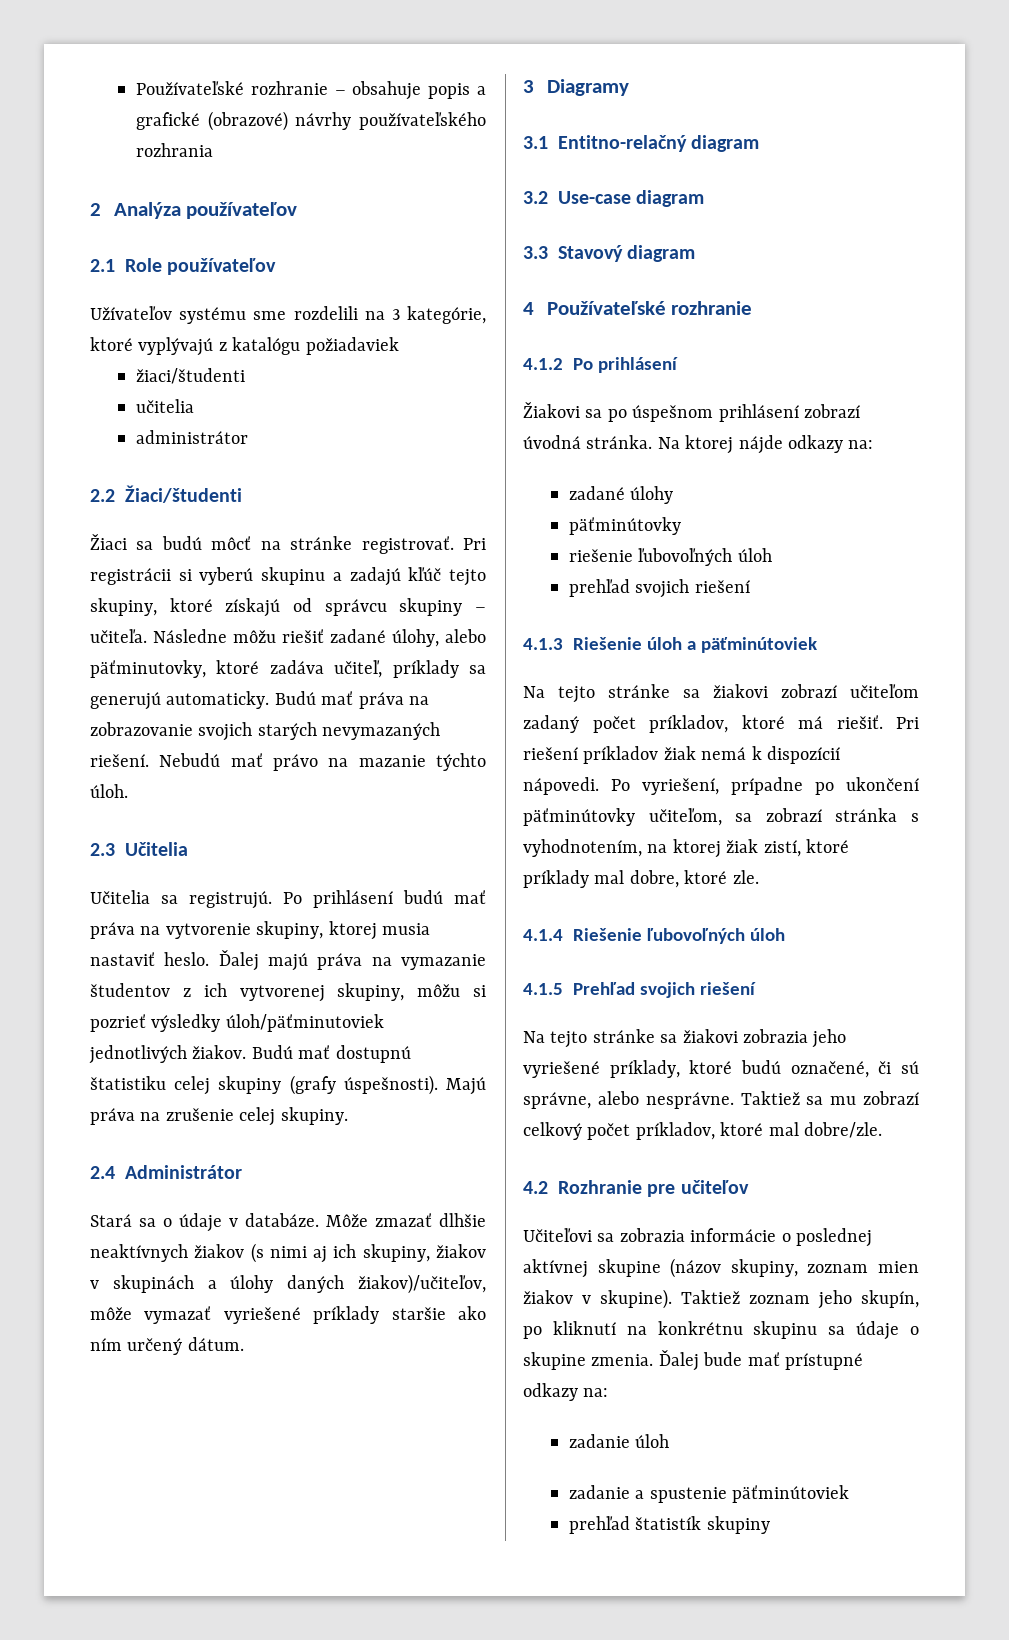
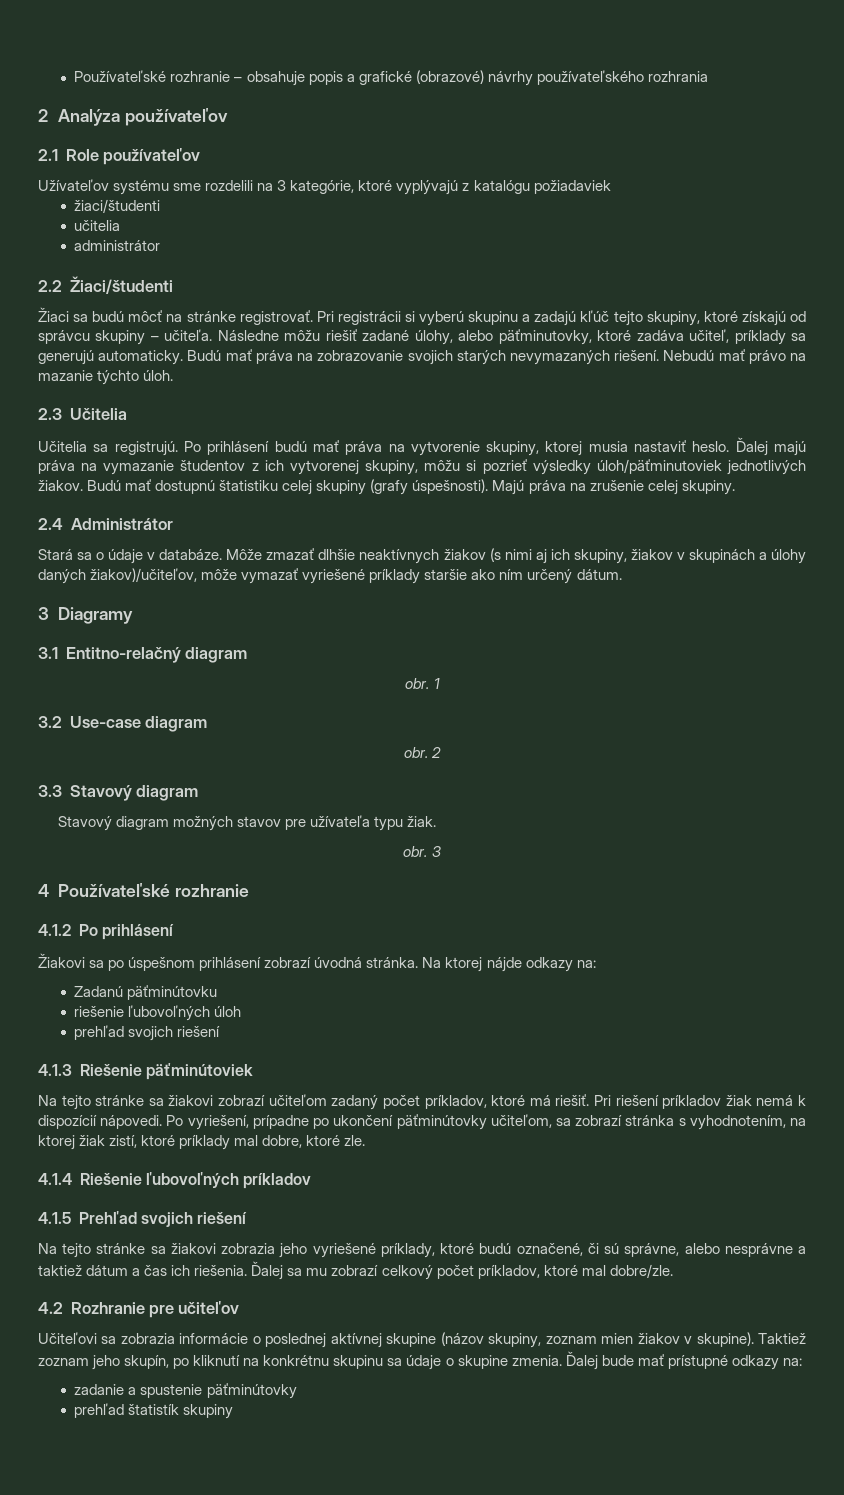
+ obr. 1
+ obr. 2
+ Stavový diagram možných stavov pre užívateľa typu žiak.
+ obr. 3
- zadané úlohy
- päťminútovky
+ Zadanú päťminútovku
- 4.1.3 Riešenie úloh a päťminútoviek
+ 4.1.3 Riešenie päťminútoviek
- 4.1.4 Riešenie ľubovoľných úloh
+ 4.1.4 Riešenie ľubovoľných príkladov
- Na tejto stránke sa žiakovi zobrazia jeho vyriešené príklady, ktoré budú označené, či sú správne, alebo nesprávne. Taktiež sa mu zobrazí celkový počet príkladov, ktoré mal dobre/zle.
+ Na tejto stránke sa žiakovi zobrazia jeho vyriešené príklady, ktoré budú označené, či sú správne, alebo nesprávne a taktiež dátum a čas ich riešenia. Ďalej sa mu zobrazí celkový počet príkladov, ktoré mal dobre/zle.
- zadanie úloh
- zadanie a spustenie päťminútoviek
+ zadanie a spustenie päťminútovky

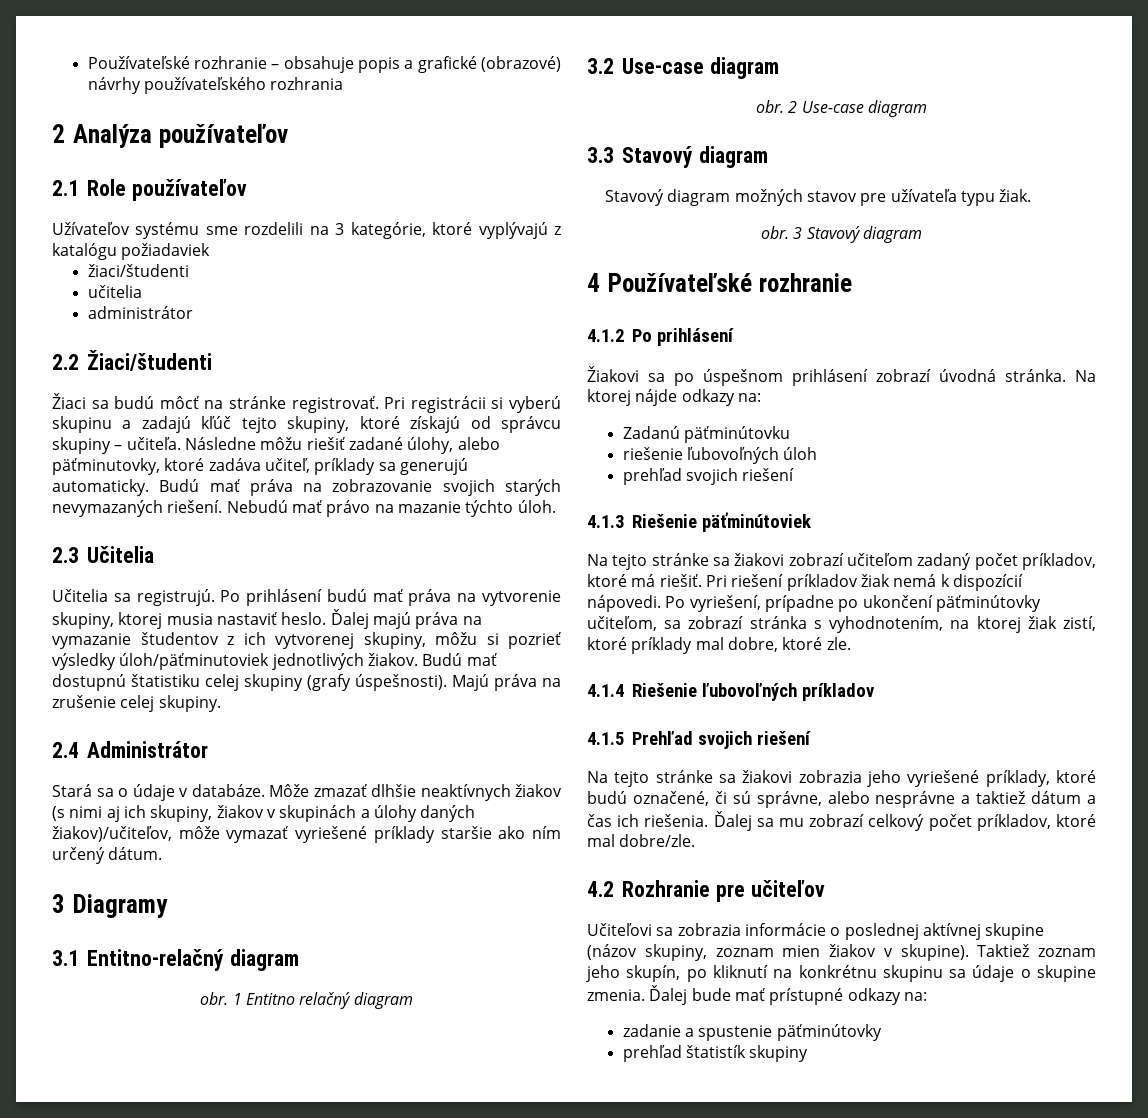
- 1
+ 1 Entitno relačný diagram
- obr. 2
+ obr. 2 Use-case diagram
- obr. 3
+ obr. 3 Stavový diagram

